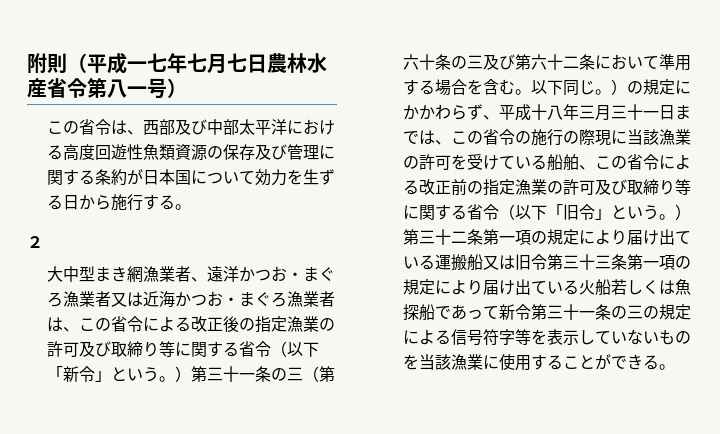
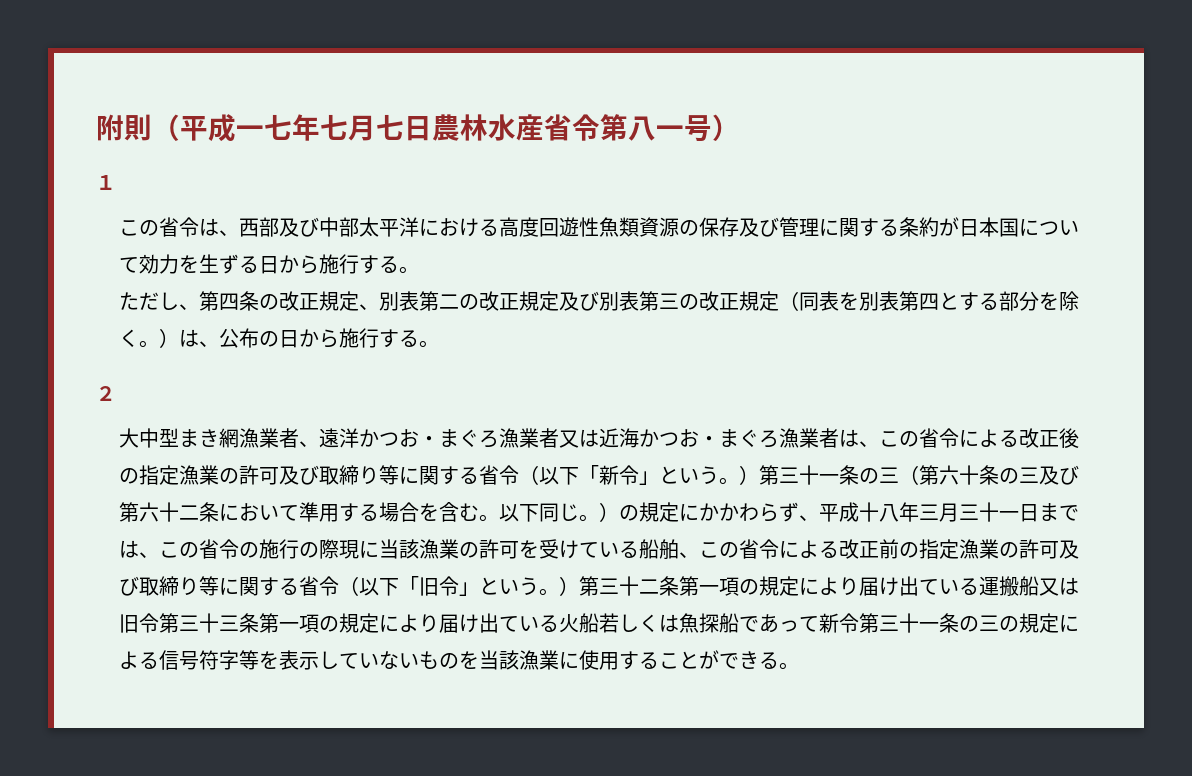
+ １
+ ただし、第四条の改正規定、別表第二の改正規定及び別表第三の改正規定（同表を別表第四とする部分を除く。）は、公布の日から施行する。

